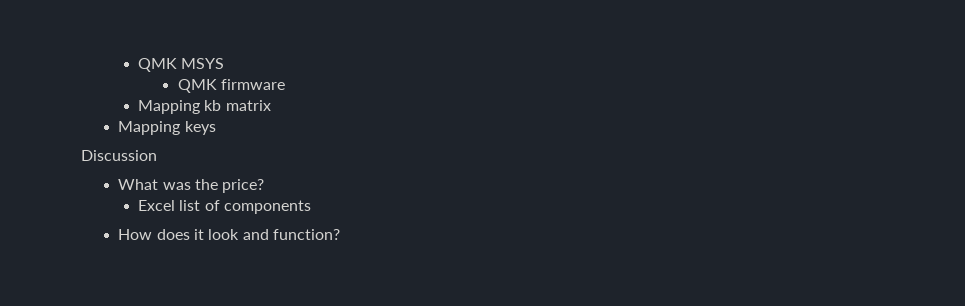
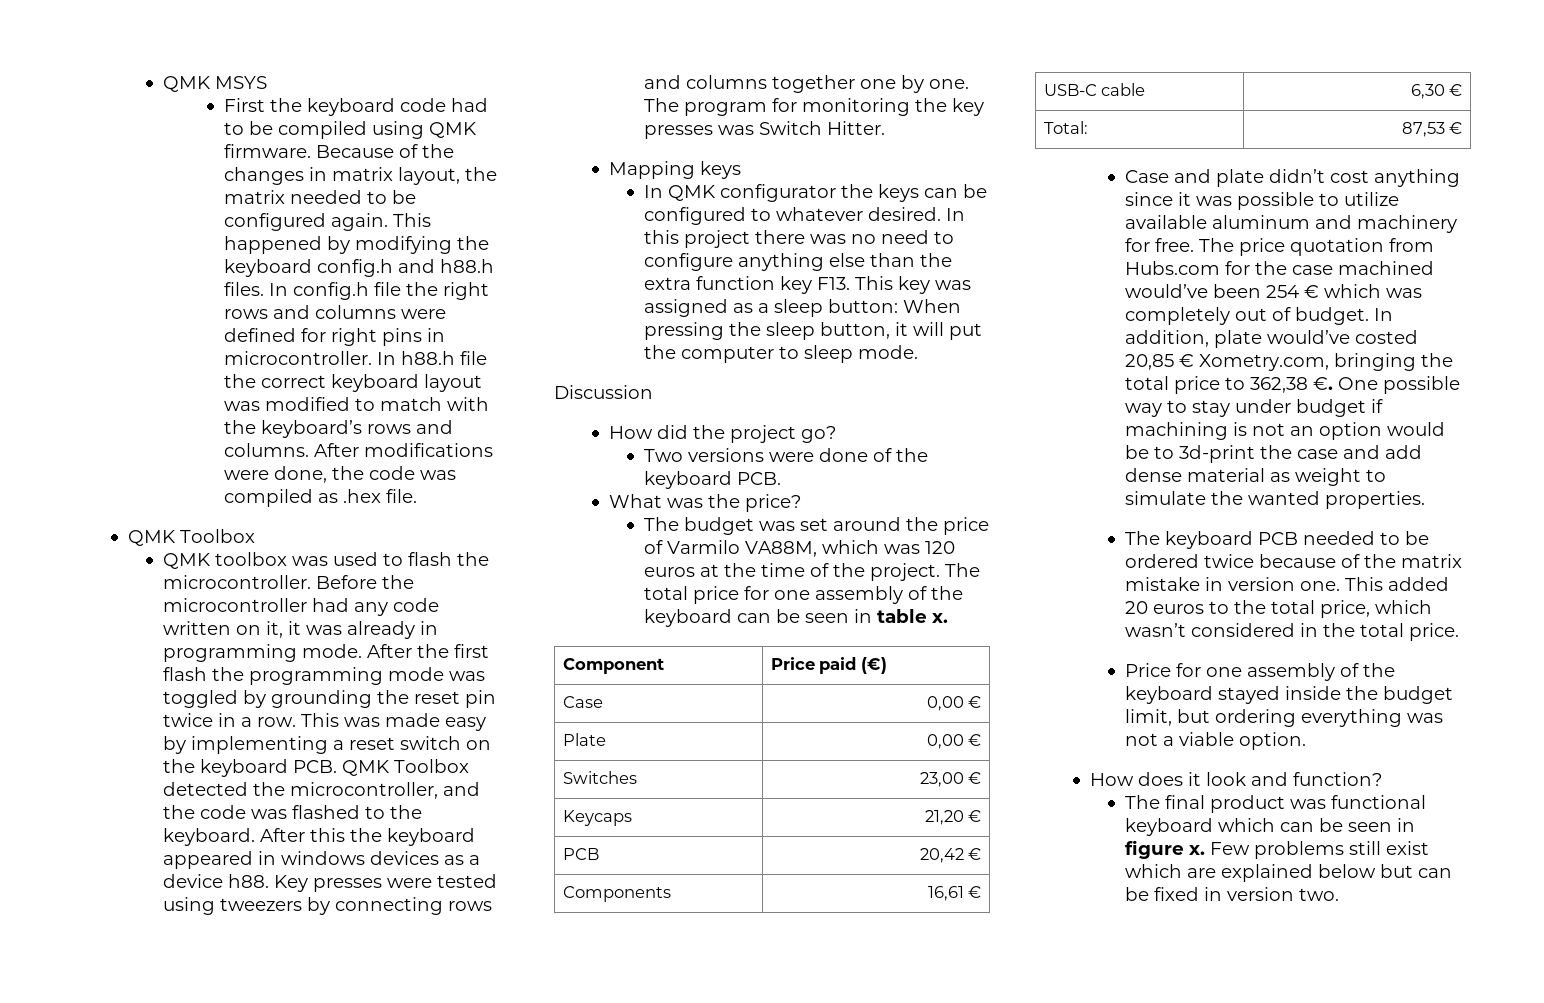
- QMK firmware
- Mapping kb matrix
+ First the keyboard code had to be compiled using QMK firmware. Because of the changes in matrix layout, the matrix needed to be configured again. This happened by modifying the keyboard config.h and h88.h files. In config.h file the right rows and columns were defined for right pins in microcontroller. In h88.h file the correct keyboard layout was modified to match with the keyboard’s rows and columns. After modifications were done, the code was compiled as .hex file.
+ QMK Toolbox
+ QMK toolbox was used to flash the microcontroller. Before the microcontroller had any code written on it, it was already in programming mode. After the first flash the programming mode was toggled by grounding the reset pin twice in a row. This was made easy by implementing a reset switch on the keyboard PCB. QMK Toolbox detected the microcontroller, and the code was flashed to the keyboard. After this the keyboard appeared in windows devices as a device h88. Key presses were tested using tweezers by connecting rows and columns together one by one. The program for monitoring the key presses was Switch Hitter.
  Mapping keys
+ In QMK configurator the keys can be configured to whatever desired. In this project there was no need to configure anything else than the extra function key F13. This key was assigned as a sleep button: When pressing the sleep button, it will put the computer to sleep mode.
  Discussion
+ How did the project go?
+ Two versions were done of the keyboard PCB.
  What was the price?
- Excel list of components
+ The budget was set around the price of Varmilo VA88M, which was 120 euros at the time of the project. The total price for one assembly of the keyboard can be seen in table x.
+ Component | Price paid (€)
+ Case | 0,00 €
+ Plate | 0,00 €
+ Switches | 23,00 €
+ Keycaps | 21,20 €
+ PCB | 20,42 €
+ Components | 16,61 €
+ USB-C cable | 6,30 €
+ Total: | 87,53 €
+ Case and plate didn’t cost anything since it was possible to utilize available aluminum and machinery for free. The price quotation from Hubs.com for the case machined would’ve been 254 € which was completely out of budget. In addition, plate would’ve costed 20,85 € Xometry.com, bringing the total price to 362,38 €. One possible way to stay under budget if machining is not an option would be to 3d-print the case and add dense material as weight to simulate the wanted properties.
+ The keyboard PCB needed to be ordered twice because of the matrix mistake in version one. This added 20 euros to the total price, which wasn’t considered in the total price.
+ Price for one assembly of the keyboard stayed inside the budget limit, but ordering everything was not a viable option.
+ The final product was functional keyboard which can be seen in figure x. Few problems still exist which are explained below but can be fixed in version two.

